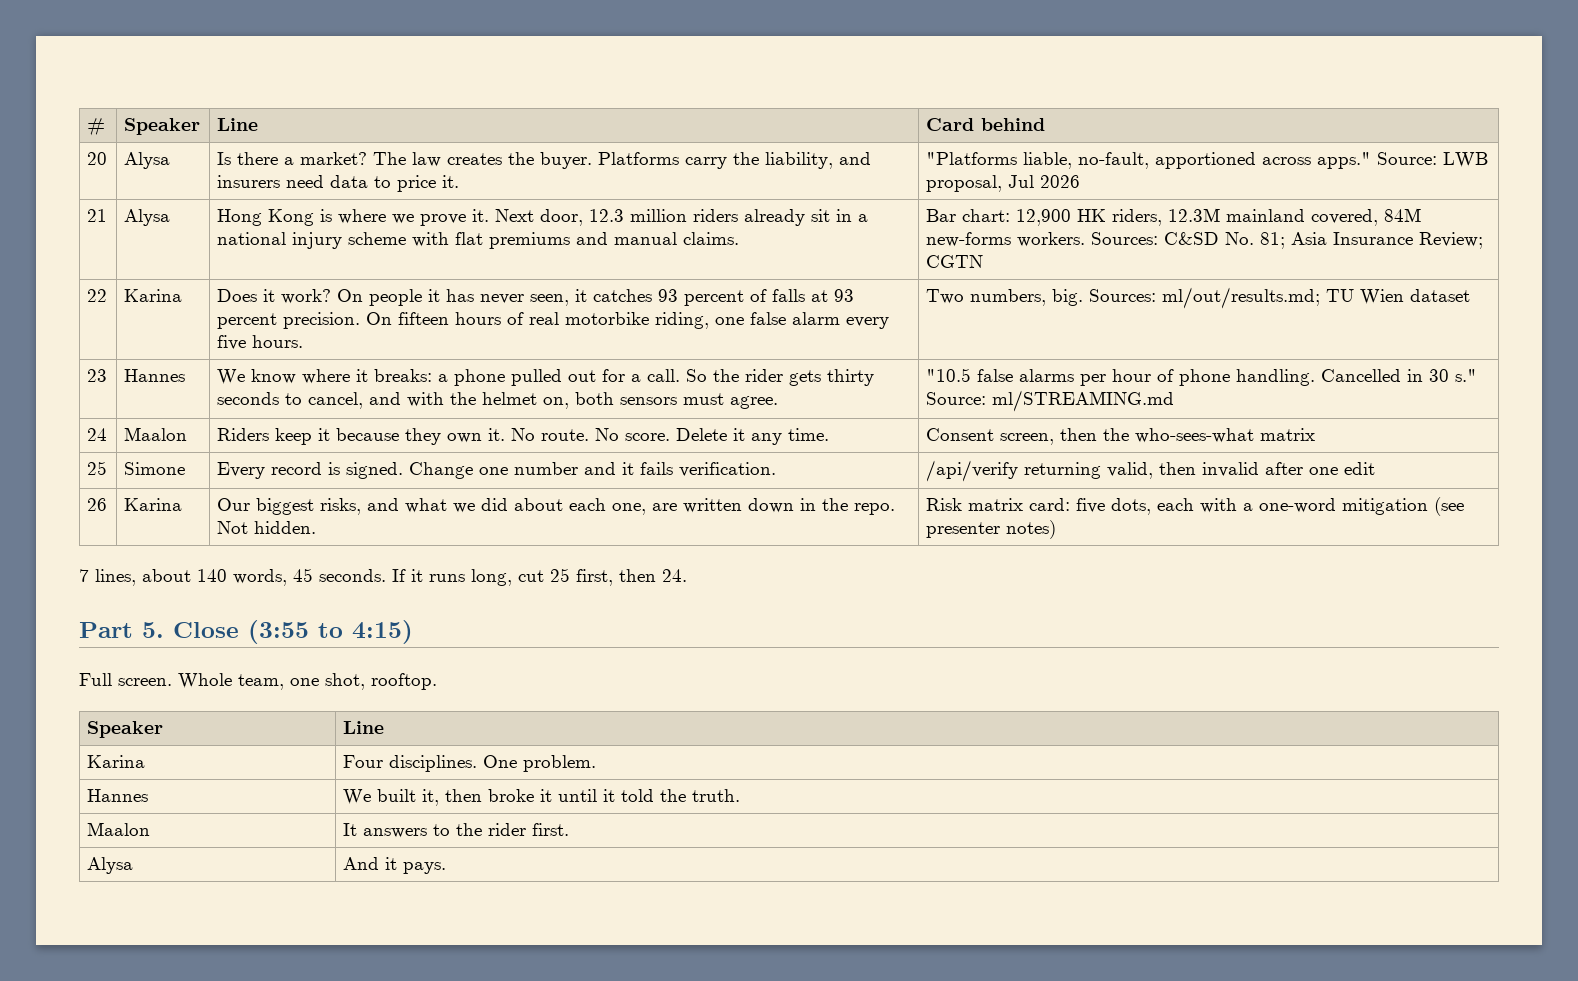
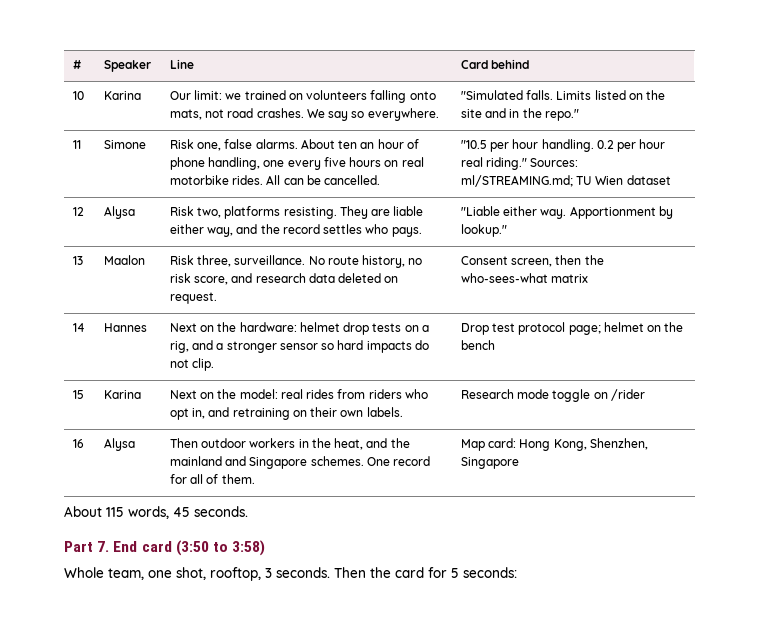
- 20 | Alysa | Is there a market? The law creates the buyer. Platforms carry the liability, and insurers need data to price it. | "Platforms liable, no-fault, apportioned across apps." Source: LWB proposal, Jul 2026
- 21 | Alysa | Hong Kong is where we prove it. Next door, 12.3 million riders already sit in a national injury scheme with flat premiums and manual claims. | Bar chart: 12,900 HK riders, 12.3M mainland covered, 84M new-forms workers. Sources: C&SD No. 81; Asia Insurance Review; CGTN
- 22 | Karina | Does it work? On people it has never seen, it catches 93 percent of falls at 93 percent precision. On fifteen hours of real motorbike riding, one false alarm every five hours. | Two numbers, big. Sources: ml/out/results.md; TU Wien dataset
- 23 | Hannes | We know where it breaks: a phone pulled out for a call. So the rider gets thirty seconds to cancel, and with the helmet on, both sensors must agree. | "10.5 false alarms per hour of phone handling. Cancelled in 30 s." Source: ml/STREAMING.md
- 24 | Maalon | Riders keep it because they own it. No route. No score. Delete it any time. | Consent screen, then the who-sees-what matrix
+ 10 | Karina | Our limit: we trained on volunteers falling onto mats, not road crashes. We say so everywhere. | "Simulated falls. Limits listed on the site and in the repo."
+ 11 | Simone | Risk one, false alarms. About ten an hour of phone handling, one every five hours on real motorbike rides. All can be cancelled. | "10.5 per hour handling. 0.2 per hour real riding." Sources: ml/STREAMING.md; TU Wien dataset
+ 12 | Alysa | Risk two, platforms resisting. They are liable either way, and the record settles who pays. | "Liable either way. Apportionment by lookup."
+ 13 | Maalon | Risk three, surveillance. No route history, no risk score, and research data deleted on request. | Consent screen, then the who-sees-what matrix
- 25 | Simone | Every record is signed. Change one number and it fails verification. | /api/verify returning valid, then invalid after one edit
- 26 | Karina | Our biggest risks, and what we did about each one, are written down in the repo. Not hidden. | Risk matrix card: five dots, each with a one-word mitigation (see presenter notes)
- 7 lines, about 140 words, 45 seconds. If it runs long, cut 25 first, then 24.
- Part 5. Close (3:55 to 4:15)
- Full screen. Whole team, one shot, rooftop.
- Speaker | Line
- Karina | Four disciplines. One problem.
- Hannes | We built it, then broke it until it told the truth.
- Maalon | It answers to the rider first.
- Alysa | And it pays.
+ 14 | Hannes | Next on the hardware: helmet drop tests on a rig, and a stronger sensor so hard impacts do not clip. | Drop test protocol page; helmet on the bench
+ 15 | Karina | Next on the model: real rides from riders who opt in, and retraining on their own labels. | Research mode toggle on /rider
+ 16 | Alysa | Then outdoor workers in the heat, and the mainland and Singapore schemes. One record for all of them. | Map card: Hong Kong, Shenzhen, Singapore
+ About 115 words, 45 seconds.
+ Part 7. End card (3:50 to 3:58)
+ Whole team, one shot, rooftop, 3 seconds. Then the card for 5 seconds:

